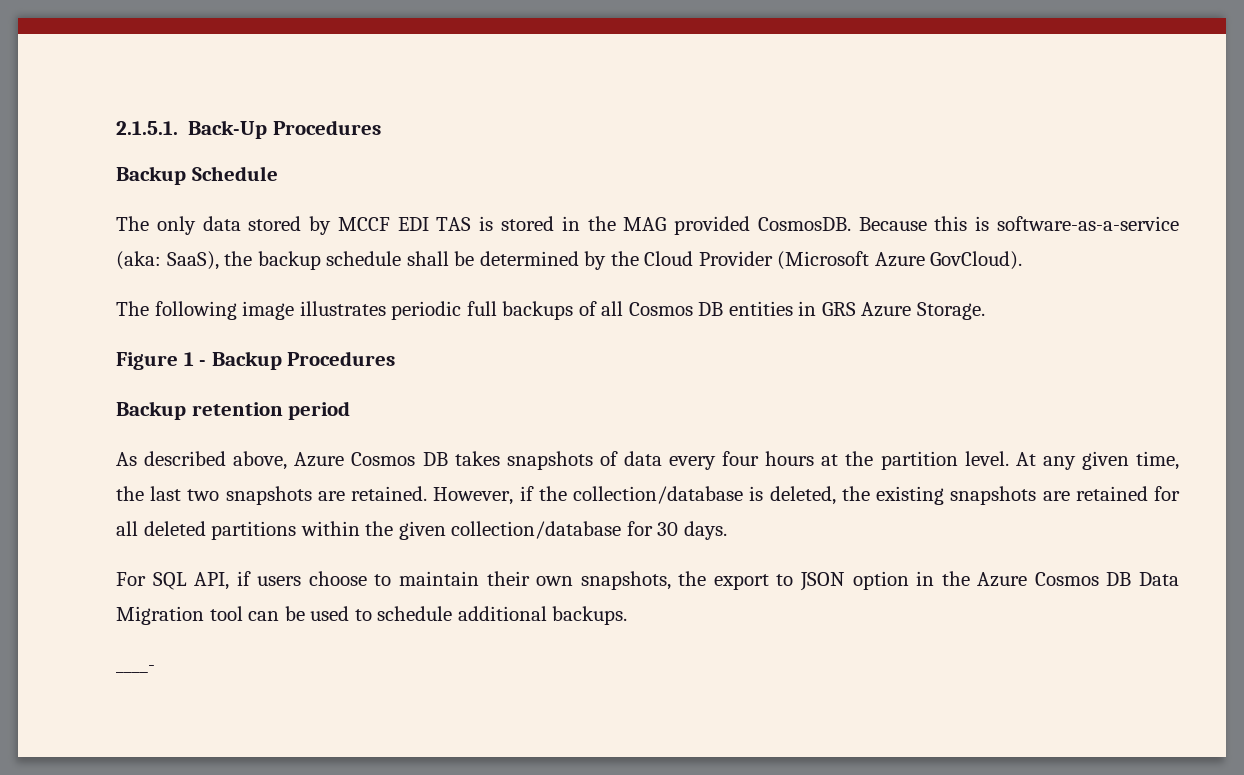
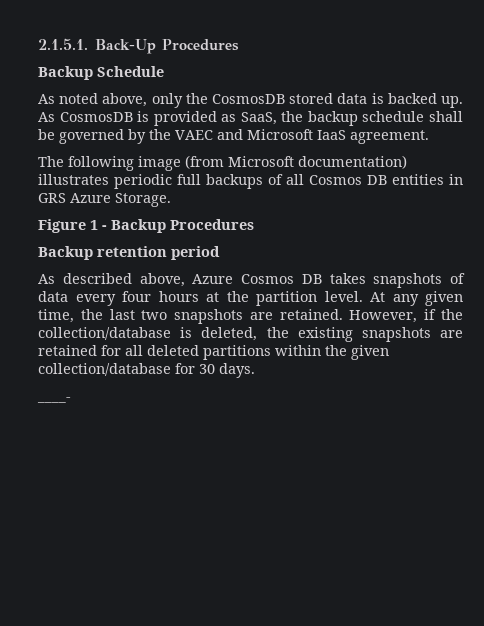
- The only data stored by MCCF EDI TAS is stored in the MAG provided CosmosDB. Because this is software-as-a-service (aka: SaaS), the backup schedule shall be determined by the Cloud Provider (Microsoft Azure GovCloud).
+ As noted above, only the CosmosDB stored data is backed up. As CosmosDB is provided as SaaS, the backup schedule shall be governed by the VAEC and Microsoft IaaS agreement.
- The following image illustrates periodic full backups of all Cosmos DB entities in GRS Azure Storage.
+ The following image (from Microsoft documentation) illustrates periodic full backups of all Cosmos DB entities in GRS Azure Storage.
- For SQL API, if users choose to maintain their own snapshots, the export to JSON option in the Azure Cosmos DB Data Migration tool can be used to schedule additional backups.

